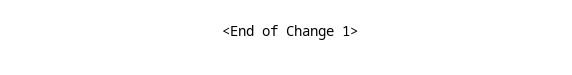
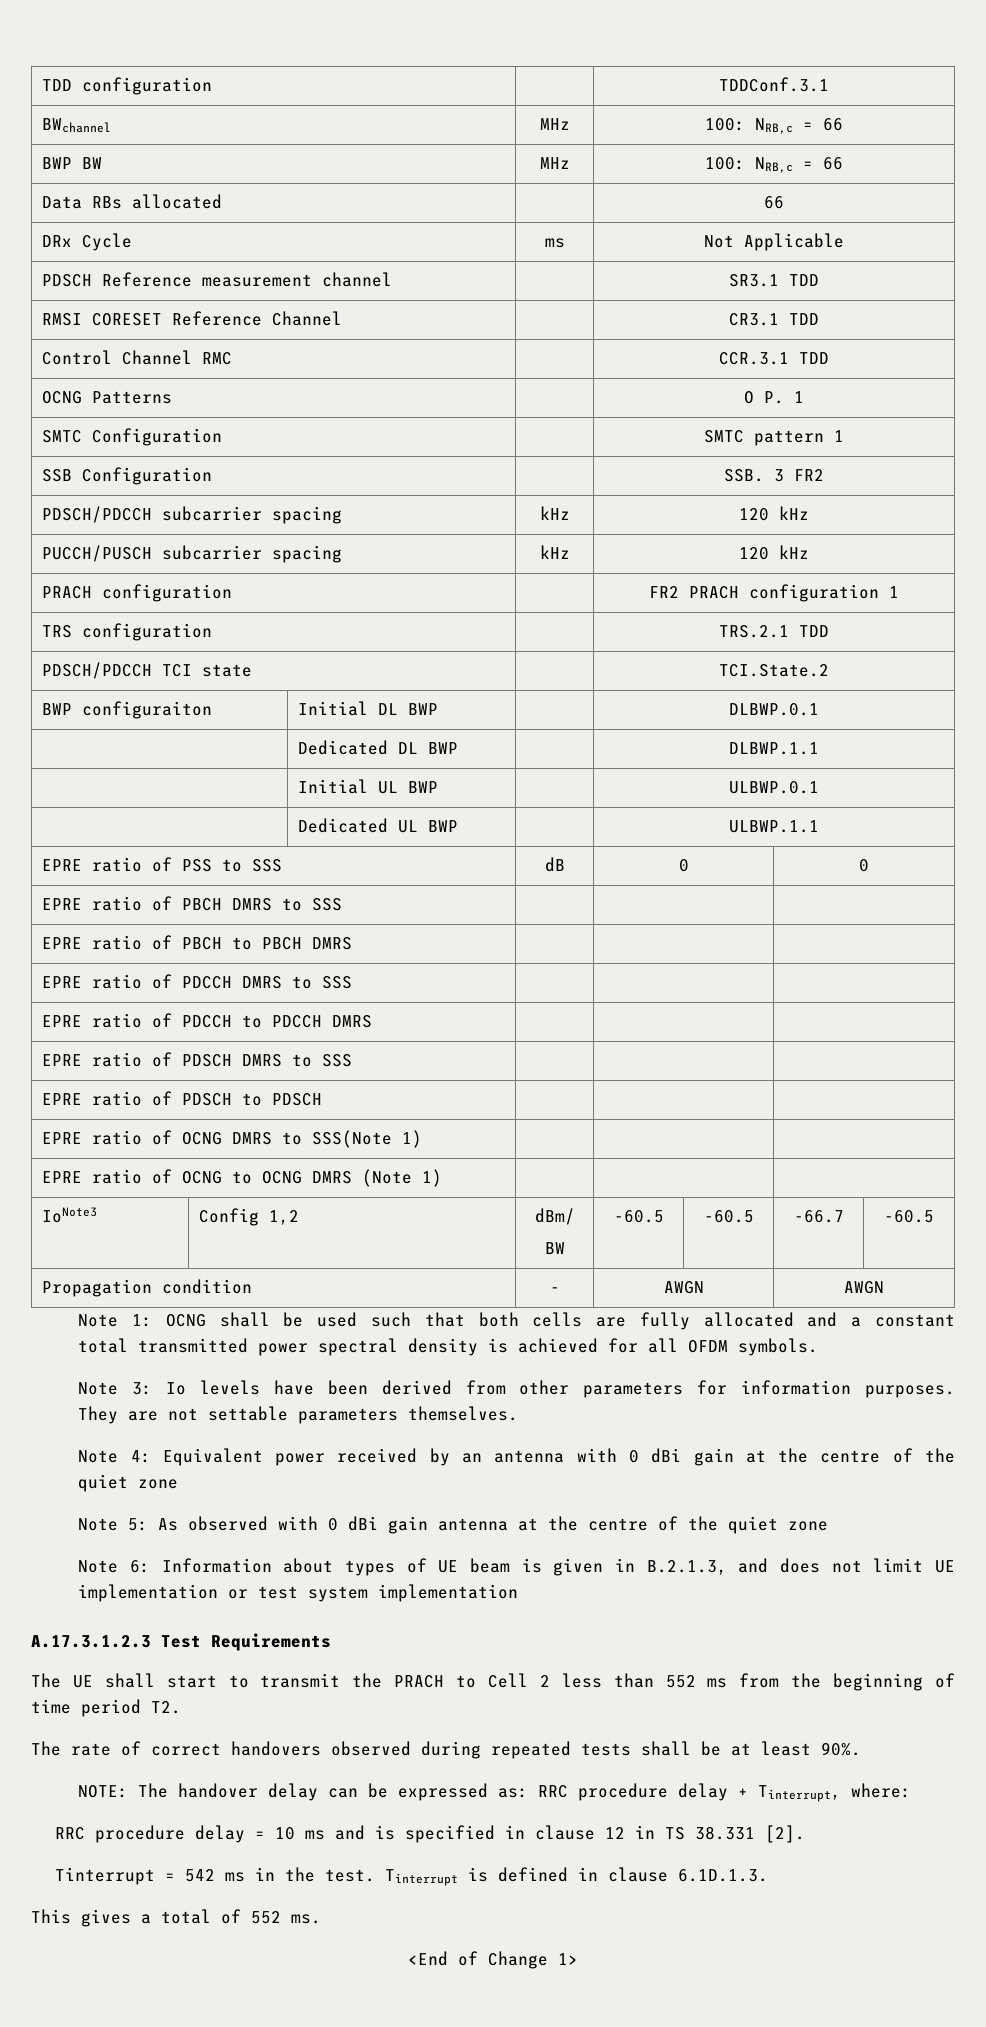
+ TDD configuration | | TDDConf.3.1
+ BWchannel | MHz | 100: NRB,c = 66
+ BWP BW | MHz | 100: NRB,c = 66
+ Data RBs allocated | | 66
+ DRx Cycle | ms | Not Applicable
+ PDSCH Reference measurement channel | | SR3.1 TDD
+ RMSI CORESET Reference Channel | | CR3.1 TDD
+ Control Channel RMC | | CCR.3.1 TDD
+ OCNG Patterns | | O P. 1
+ SMTC Configuration | | SMTC pattern 1
+ SSB Configuration | | SSB. 3 FR2
+ PDSCH/PDCCH subcarrier spacing | kHz | 120 kHz
+ PUCCH/PUSCH subcarrier spacing | kHz | 120 kHz
+ PRACH configuration | | FR2 PRACH configuration 1
+ TRS configuration | | TRS.2.1 TDD
+ PDSCH/PDCCH TCI state | | TCI.State.2
+ BWP configuraiton | Initial DL BWP | | DLBWP.0.1
+ | Dedicated DL BWP | | DLBWP.1.1
+ | Initial UL BWP | | ULBWP.0.1
+ | Dedicated UL BWP | | ULBWP.1.1
+ EPRE ratio of PSS to SSS | dB | 0 | 0
+ EPRE ratio of PBCH DMRS to SSS | | |
+ EPRE ratio of PBCH to PBCH DMRS | | |
+ EPRE ratio of PDCCH DMRS to SSS | | |
+ EPRE ratio of PDCCH to PDCCH DMRS | | |
+ EPRE ratio of PDSCH DMRS to SSS | | |
+ EPRE ratio of PDSCH to PDSCH | | |
+ EPRE ratio of OCNG DMRS to SSS(Note 1) | | |
+ EPRE ratio of OCNG to OCNG DMRS (Note 1) | | |
+ IoNote3 | Config 1,2 | dBm/
+ BW | -60.5 | -60.5 | -66.7 | -60.5
+ Propagation condition | - | AWGN | AWGN
+ Note 1: OCNG shall be used such that both cells are fully allocated and a constant total transmitted power spectral density is achieved for all OFDM symbols.
+ Note 3: Io levels have been derived from other parameters for information purposes. They are not settable parameters themselves.
+ Note 4: Equivalent power received by an antenna with 0 dBi gain at the centre of the quiet zone
+ Note 5: As observed with 0 dBi gain antenna at the centre of the quiet zone
+ Note 6: Information about types of UE beam is given in B.2.1.3, and does not limit UE implementation or test system implementation
+ A.17.3.1.2.3 Test Requirements
+ The UE shall start to transmit the PRACH to Cell 2 less than 552 ms from the beginning of time period T2.
+ The rate of correct handovers observed during repeated tests shall be at least 90%.
+ NOTE: The handover delay can be expressed as: RRC procedure delay + Tinterrupt, where:
+ RRC procedure delay = 10 ms and is specified in clause 12 in TS 38.331 [2].
+ Tinterrupt = 542 ms in the test. Tinterrupt is defined in clause 6.1D.1.3.
+ This gives a total of 552 ms.

